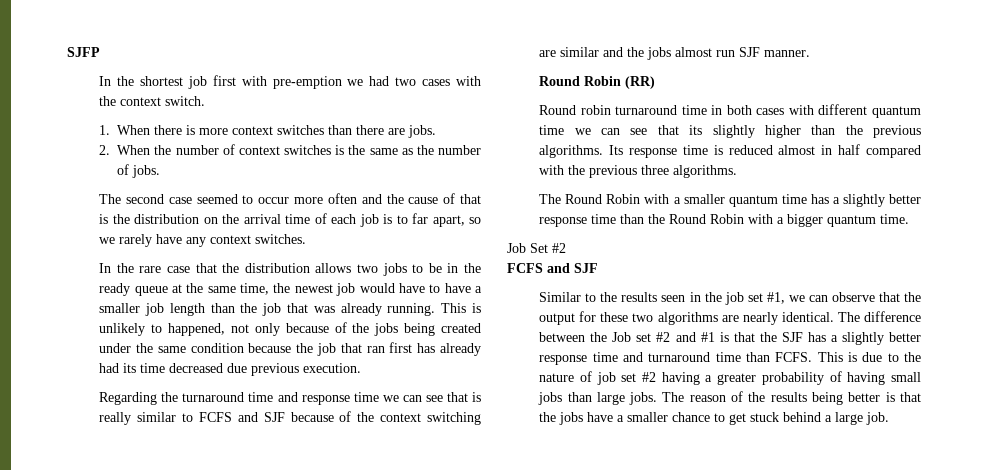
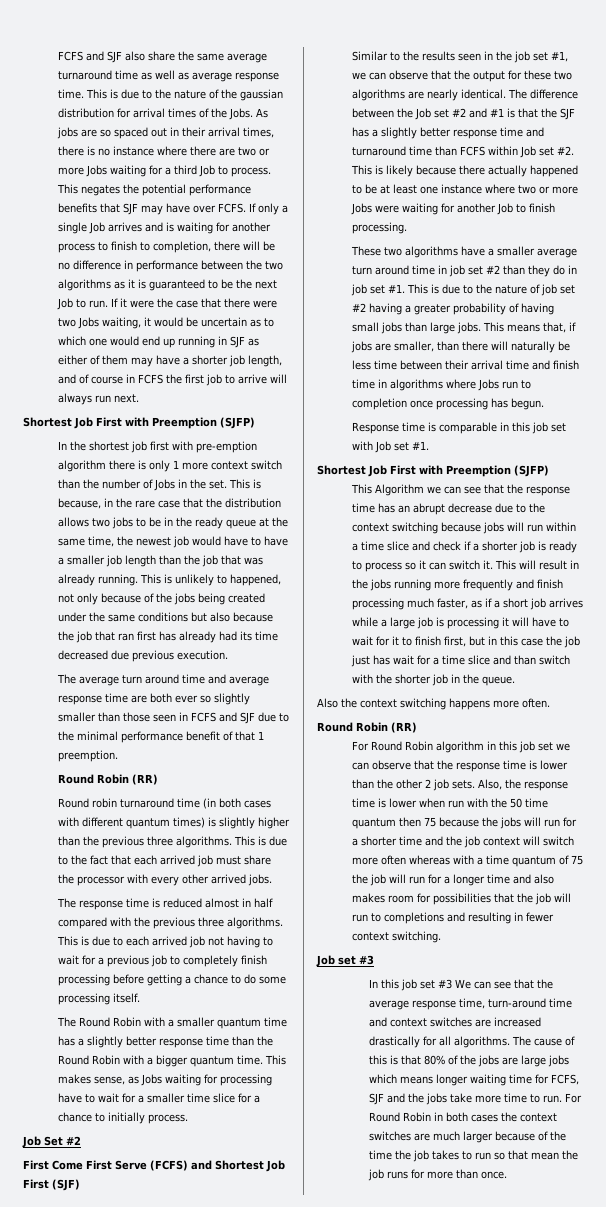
- SJFP
+ FCFS and SJF also share the same average turnaround time as well as average response time. This is due to the nature of the gaussian distribution for arrival times of the Jobs. As jobs are so spaced out in their arrival times, there is no instance where there are two or more Jobs waiting for a third Job to process. This negates the potential performance benefits that SJF may have over FCFS. If only a single Job arrives and is waiting for another process to finish to completion, there will be no difference in performance between the two algorithms as it is guaranteed to be the next Job to run. If it were the case that there were two Jobs waiting, it would be uncertain as to which one would end up running in SJF as either of them may have a shorter job length, and of course in FCFS the first job to arrive will always run next.
+ Shortest Job First with Preemption (SJFP)
- In the shortest job first with pre-emption we had two cases with the context switch.
- 1. When there is more context switches than there are jobs.
- 2. When the number of context switches is the same as the number of jobs.
- The second case seemed to occur more often and the cause of that is the distribution on the arrival time of each job is to far apart, so we rarely have any context switches.
- In the rare case that the distribution allows two jobs to be in the ready queue at the same time, the newest job would have to have a smaller job length than the job that was already running.
+ In the shortest job first with pre-emption algorithm there is only 1 more context switch than the number of Jobs in the set. This is because, in the rare case that the distribution allows two jobs to be in the ready queue at the same time, the newest job would have to have a smaller job length than the job that was already running.
- This is unlikely to happened, not only because of the jobs being created under the same condition because the job that ran first has already had its time decreased due previous execution.
+ This is unlikely to happened, not only because of the jobs being created under the same conditions but also because the job that ran first has already had its time decreased due previous execution.
- Regarding the turnaround time and response time we can see that is really similar to FCFS and SJF because of the context switching are similar and the jobs almost run SJF manner.
+ The average turn around time and average response time are both ever so slightly smaller than those seen in FCFS and SJF due to the minimal performance benefit of that 1 preemption.
- Round robin turnaround time in both cases with different quantum time we can see that its slightly higher than the previous algorithms. Its response time is reduced almost in half compared with the previous three algorithms.
+ Round robin turnaround time (in both cases with different quantum times) is slightly higher than the previous three algorithms. This is due to the fact that each arrived job must share the processor with every other arrived jobs.
+ The response time is reduced almost in half compared with the previous three algorithms. This is due to each arrived job not having to wait for a previous job to completely finish processing before getting a chance to do some processing itself.
- The Round Robin with a smaller quantum time has a slightly better response time than the Round Robin with a bigger quantum time.
+ The Round Robin with a smaller quantum time has a slightly better response time than the Round Robin with a bigger quantum time. This makes sense, as Jobs waiting for processing have to wait for a smaller time slice for a chance to initially process.
  Job Set #2
- FCFS and SJF
+ First Come First Serve (FCFS) and Shortest Job First (SJF)
- The difference between the Job set #2 and #1 is that the SJF has a slightly better response time and turnaround time than FCFS.
+ The difference between the Job set #2 and #1 is that the SJF has a slightly better response time and turnaround time than FCFS within Job set #2. This is likely because there actually happened to be at least one instance where two or more Jobs were waiting for another Job to finish processing.
+ These two algorithms have a smaller average turn around time in job set #2 than they do in job set #1.
- The reason of the results being better is that the jobs have a smaller chance to get stuck behind a large job.
+ This means that, if jobs are smaller, than there will naturally be less time between their arrival time and finish time in algorithms where Jobs run to completion once processing has begun.
+ Response time is comparable in this job set with Job set #1.
+ Shortest Job First with Preemption (SJFP)
+ This Algorithm we can see that the response time has an abrupt decrease due to the context switching because jobs will run within a time slice and check if a shorter job is ready to process so it can switch it. This will result in the jobs running more frequently and finish processing much faster, as if a short job arrives while a large job is processing it will have to wait for it to finish first, but in this case the job just has wait for a time slice and than switch with the shorter job in the queue.
+ Also the context switching happens more often.
+ Round Robin (RR)
+ For Round Robin algorithm in this job set we can observe that the response time is lower than the other 2 job sets. Also, the response time is lower when run with the 50 time quantum then 75 because the jobs will run for a shorter time and the job context will switch more often whereas with a time quantum of 75 the job will run for a longer time and also makes room for possibilities that the job will run to completions and resulting in fewer context switching.
+ Job set #3
+ In this job set #3 We can see that the average response time, turn-around time and context switches are increased drastically for all algorithms. The cause of this is that 80% of the jobs are large jobs which means longer waiting time for FCFS, SJF and the jobs take more time to run. For Round Robin in both cases the context switches are much larger because of the time the job takes to run so that mean the job runs for more than once.

